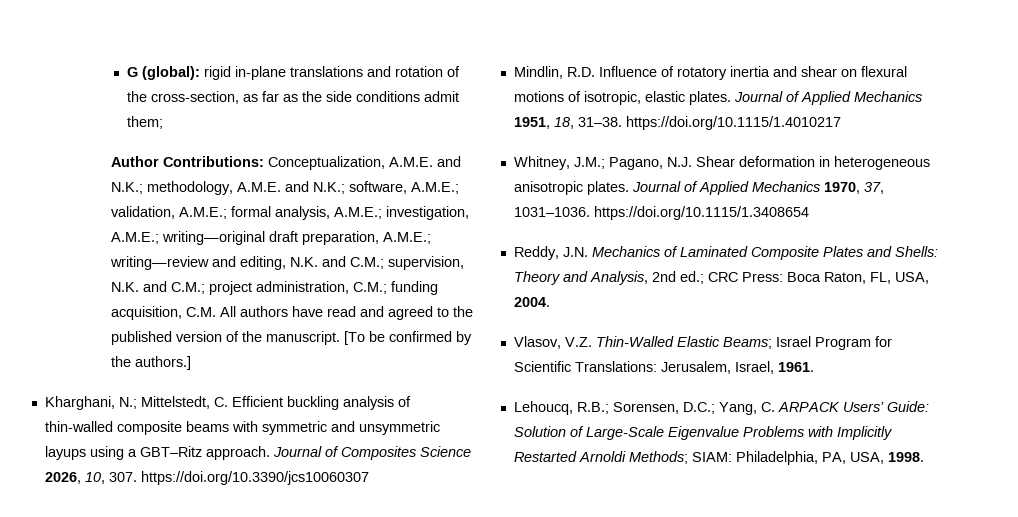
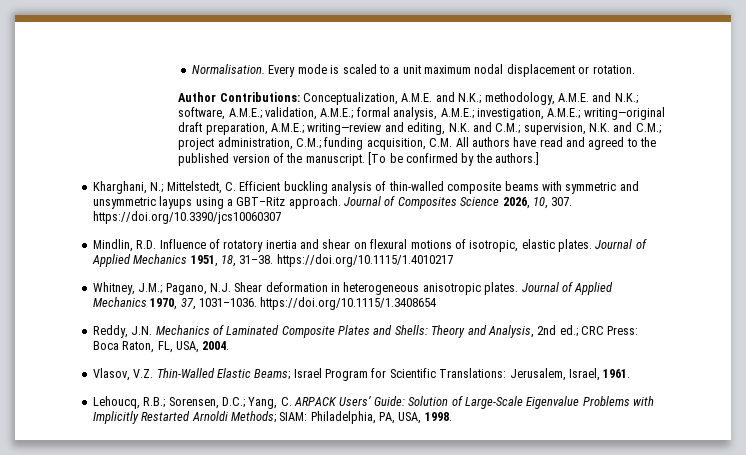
- G (global): rigid in-plane translations and rotation of the cross-section, as far as the side conditions admit them;
+ Normalisation. Every mode is scaled to a unit maximum nodal displacement or rotation.

